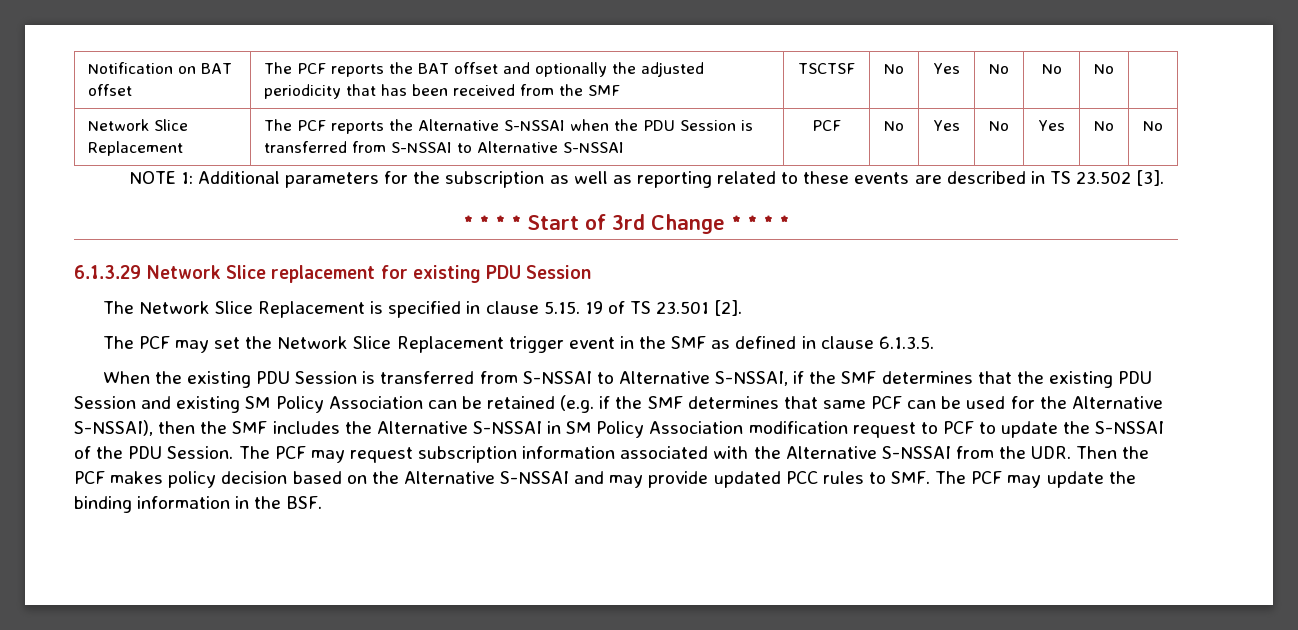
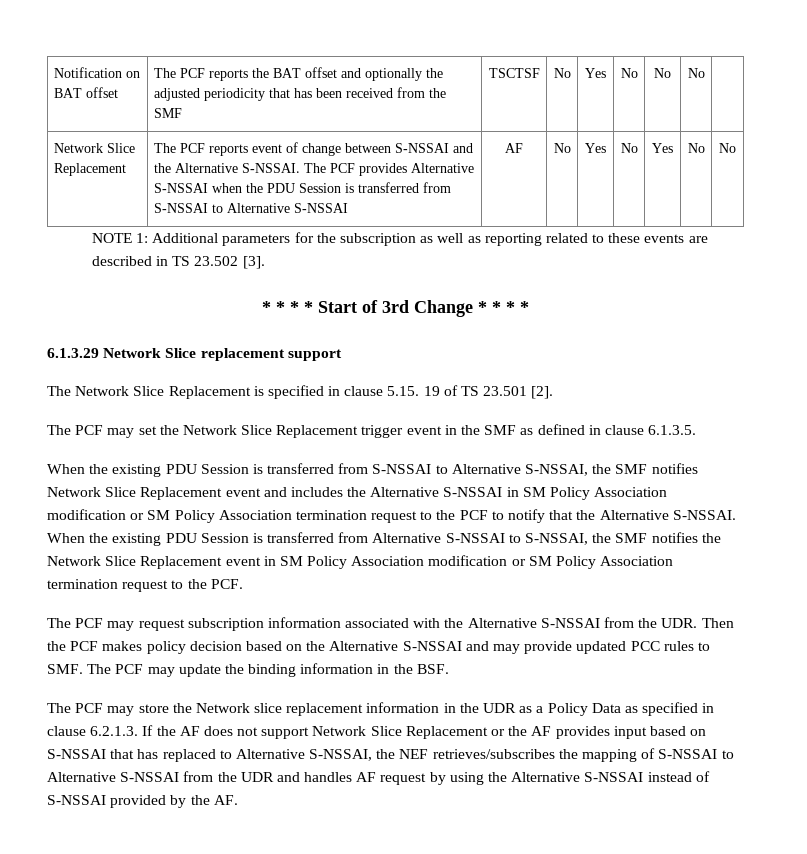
- Network Slice Replacement | The PCF reports the Alternative S-NSSAI when the PDU Session is transferred from S-NSSAI to Alternative S-NSSAI | PCF | No | Yes | No | Yes | No | No
+ Network Slice Replacement | The PCF reports event of change between S-NSSAI and the Alternative S-NSSAI. The PCF provides Alternative S-NSSAI when the PDU Session is transferred from S-NSSAI to Alternative S-NSSAI | AF | No | Yes | No | Yes | No | No
- 6.1.3.29 Network Slice replacement for existing PDU Session
+ 6.1.3.29 Network Slice replacement support
- When the existing PDU Session is transferred from S-NSSAI to Alternative S-NSSAI, if the SMF determines that the existing PDU Session and existing SM Policy Association can be retained (e.g. if the SMF determines that same PCF can be used for the Alternative S-NSSAI), then the SMF includes the Alternative S-NSSAI in SM Policy Association modification request to PCF to update the S-NSSAI of the PDU Session. The PCF may request subscription information associated with the Alternative S-NSSAI from the UDR. Then the PCF makes policy decision based on the Alternative S-NSSAI and may provide updated PCC rules to SMF. The PCF may update the binding information in the BSF.
+ When the existing PDU Session is transferred from S-NSSAI to Alternative S-NSSAI, the SMF notifies Network Slice Replacement event and includes the Alternative S-NSSAI in SM Policy Association modification or SM Policy Association termination request to the PCF to notify that the Alternative S-NSSAI. When the existing PDU Session is transferred from Alternative S-NSSAI to S-NSSAI, the SMF notifies the Network Slice Replacement event in SM Policy Association modification or SM Policy Association termination request to the PCF.
+ The PCF may request subscription information associated with the Alternative S-NSSAI from the UDR. Then the PCF makes policy decision based on the Alternative S-NSSAI and may provide updated PCC rules to SMF. The PCF may update the binding information in the BSF.
+ The PCF may store the Network slice replacement information in the UDR as a Policy Data as specified in clause 6.2.1.3. If the AF does not support Network Slice Replacement or the AF provides input based on S-NSSAI that has replaced to Alternative S-NSSAI, the NEF retrieves/subscribes the mapping of S-NSSAI to Alternative S-NSSAI from the UDR and handles AF request by using the Alternative S-NSSAI instead of S-NSSAI provided by the AF.

